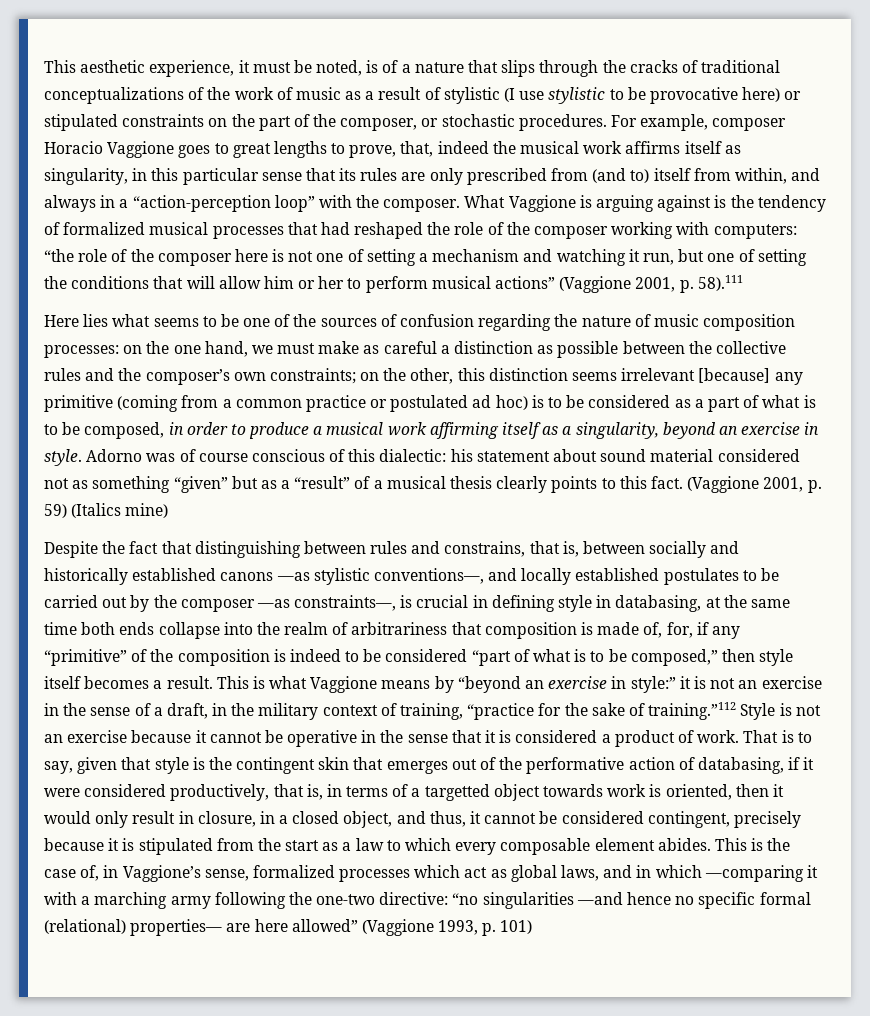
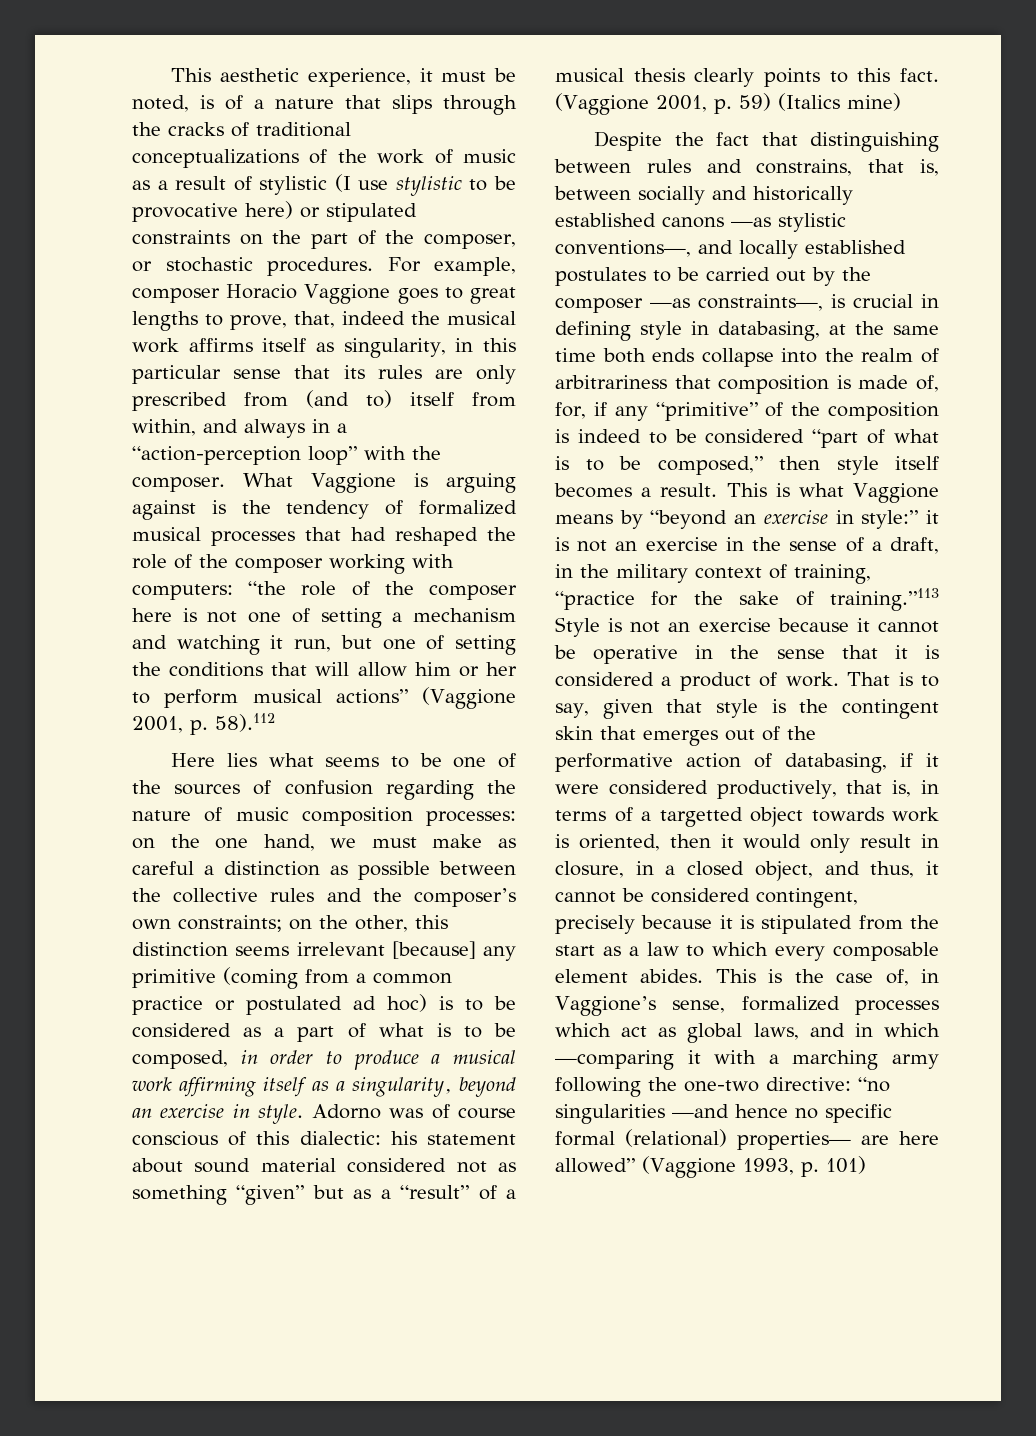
- What Vaggione is arguing against is the tendency of formalized musical processes that had reshaped the role of the composer working with computers: “the role of the composer here is not one of setting a mechanism and watching it run, but one of setting the conditions that will allow him or her to perform musical actions” (Vaggione 2001, p. 58).111
+ What Vaggione is arguing against is the tendency of formalized musical processes that had reshaped the role of the composer working with computers: “the role of the composer here is not one of setting a mechanism and watching it run, but one of setting the conditions that will allow him or her to perform musical actions” (Vaggione 2001, p. 58).112
- This is what Vaggione means by “beyond an exercise in style:” it is not an exercise in the sense of a draft, in the military context of training, “practice for the sake of training.”112 Style is not an exercise because it cannot be operative in the sense that it is considered a product of work.
+ This is what Vaggione means by “beyond an exercise in style:” it is not an exercise in the sense of a draft, in the military context of training, “practice for the sake of training.”113 Style is not an exercise because it cannot be operative in the sense that it is considered a product of work.

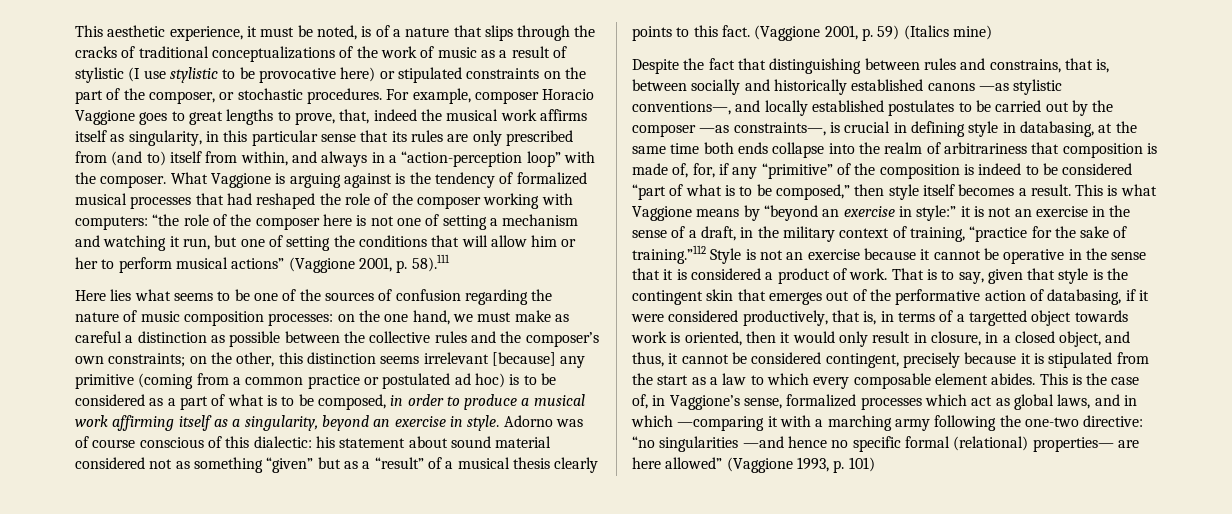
- What Vaggione is arguing against is the tendency of formalized musical processes that had reshaped the role of the composer working with computers: “the role of the composer here is not one of setting a mechanism and watching it run, but one of setting the conditions that will allow him or her to perform musical actions” (Vaggione 2001, p. 58).112
+ What Vaggione is arguing against is the tendency of formalized musical processes that had reshaped the role of the composer working with computers: “the role of the composer here is not one of setting a mechanism and watching it run, but one of setting the conditions that will allow him or her to perform musical actions” (Vaggione 2001, p. 58).111
- This is what Vaggione means by “beyond an exercise in style:” it is not an exercise in the sense of a draft, in the military context of training, “practice for the sake of training.”113 Style is not an exercise because it cannot be operative in the sense that it is considered a product of work.
+ This is what Vaggione means by “beyond an exercise in style:” it is not an exercise in the sense of a draft, in the military context of training, “practice for the sake of training.”112 Style is not an exercise because it cannot be operative in the sense that it is considered a product of work.

